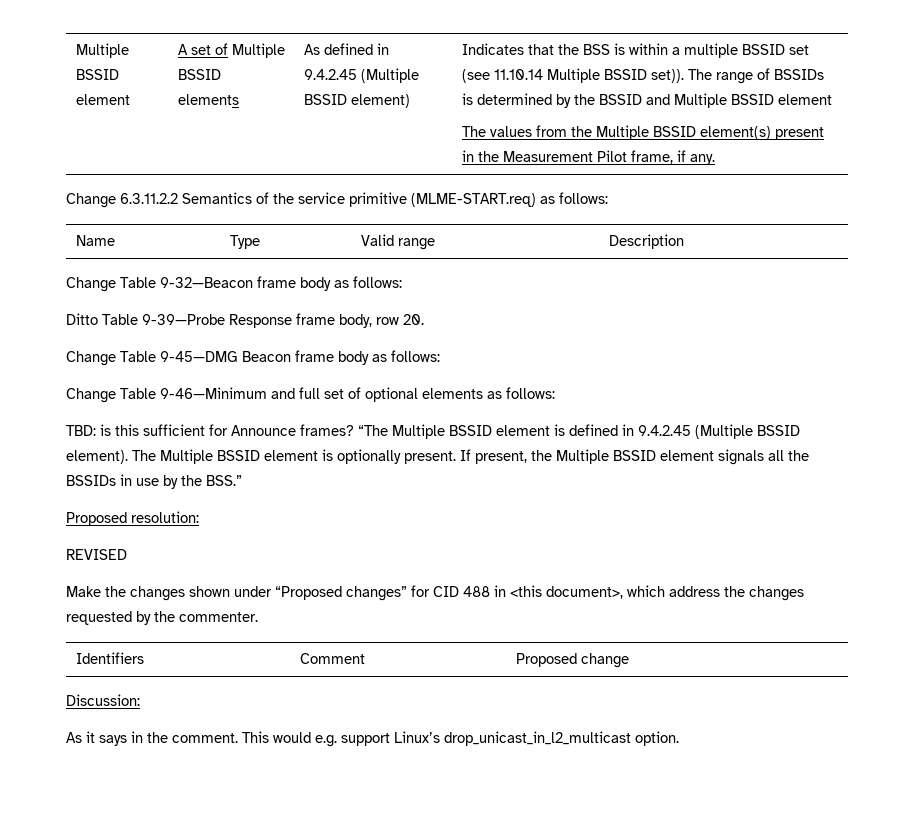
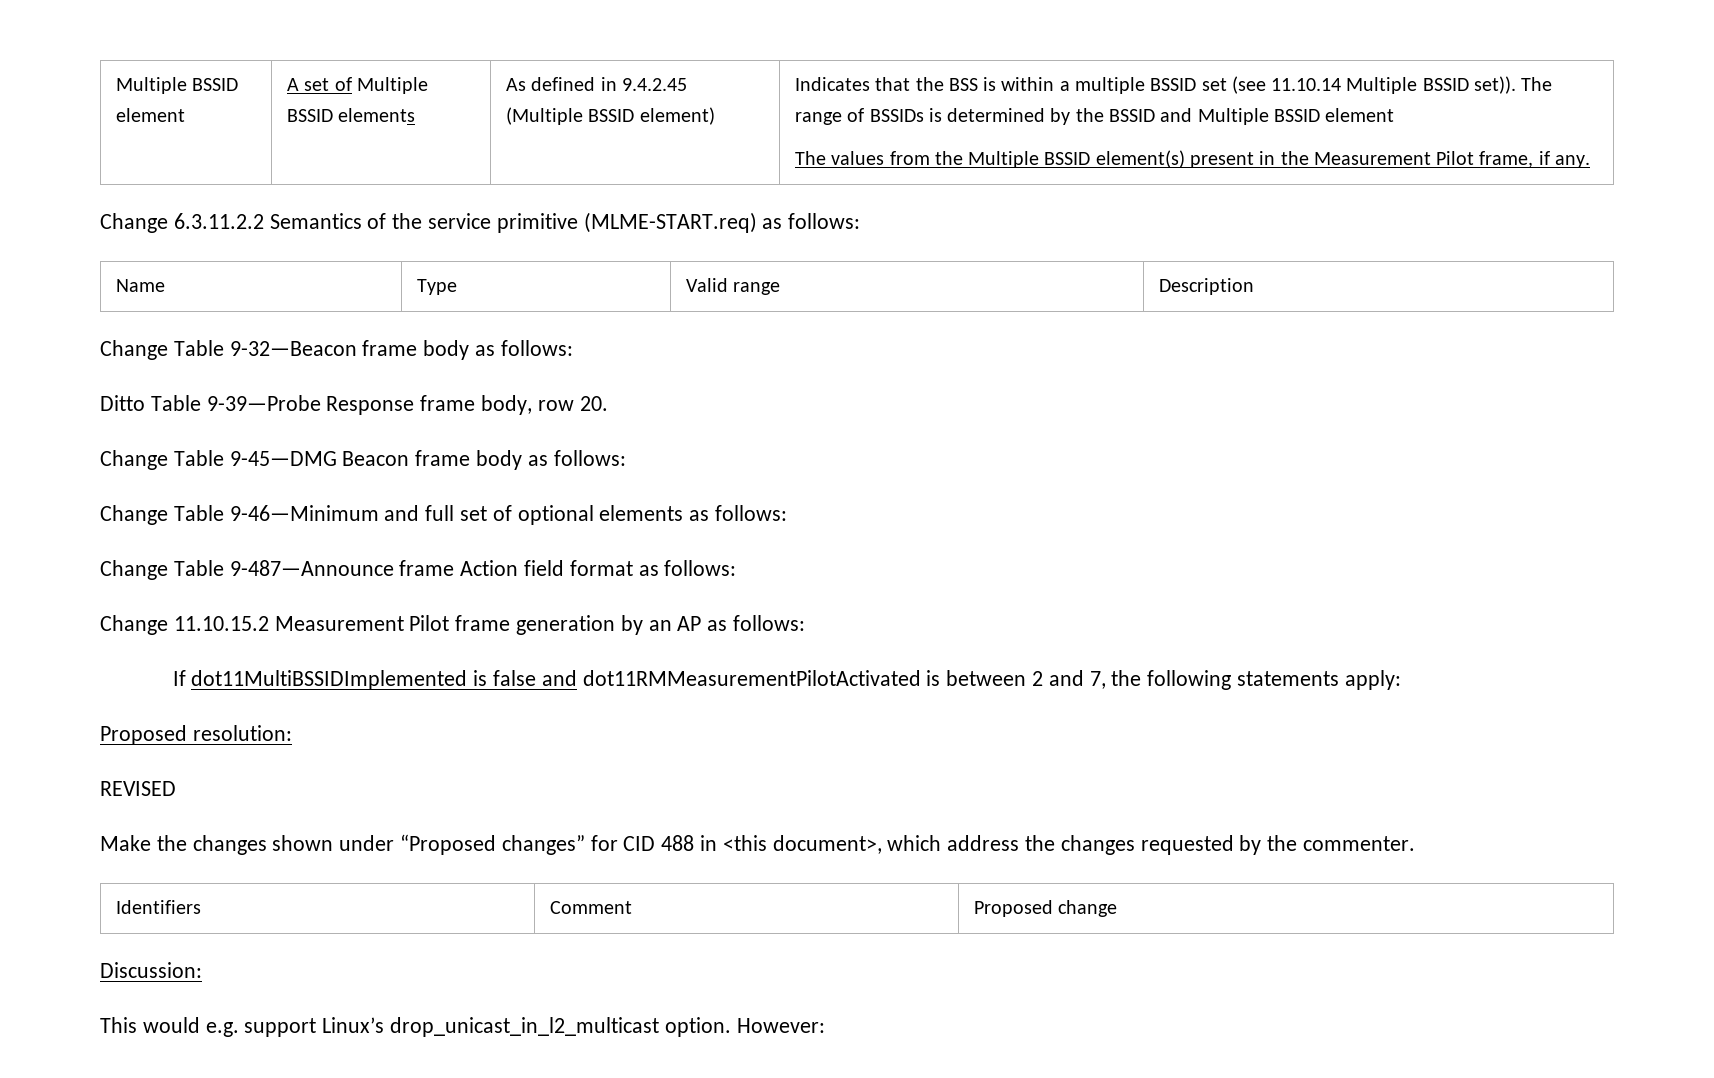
- TBD: is this sufficient for Announce frames? “The Multiple BSSID element is defined in 9.4.2.45 (Multiple BSSID element). The Multiple BSSID element is optionally present. If present, the Multiple BSSID element signals all the BSSIDs in use by the BSS.”
+ Change Table 9-487—Announce frame Action field format as follows:
+ Change 11.10.15.2 Measurement Pilot frame generation by an AP as follows:
+ If dot11MultiBSSIDImplemented is false and dot11RMMeasurementPilotActivated is between 2 and 7, the following statements apply:
- As it says in the comment.
+ However:

